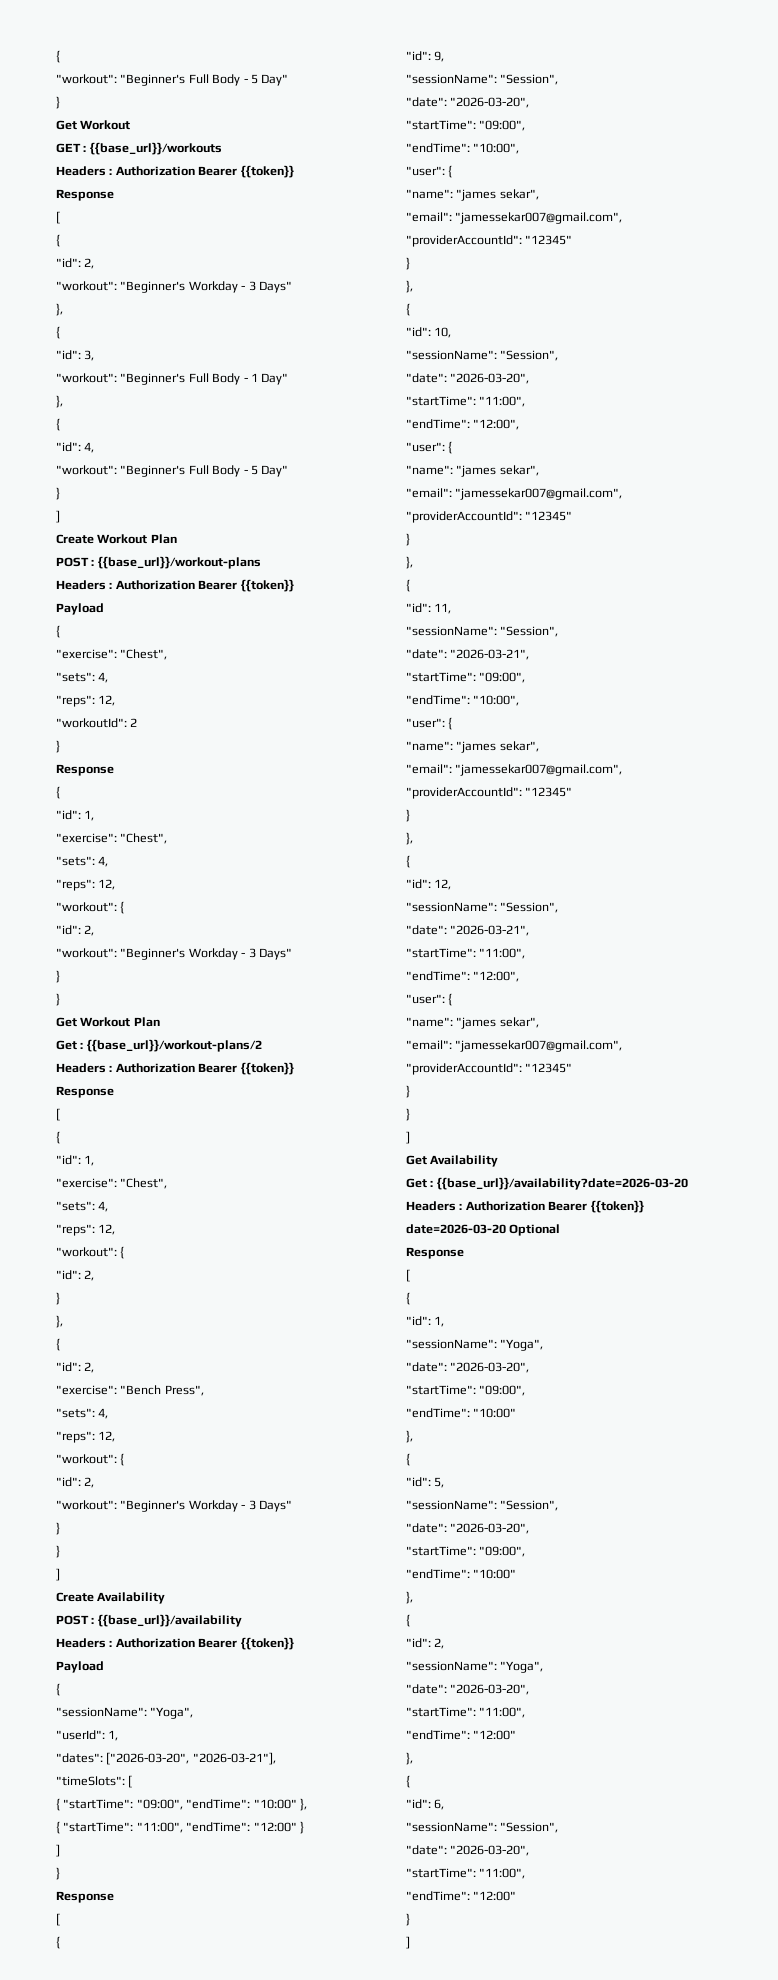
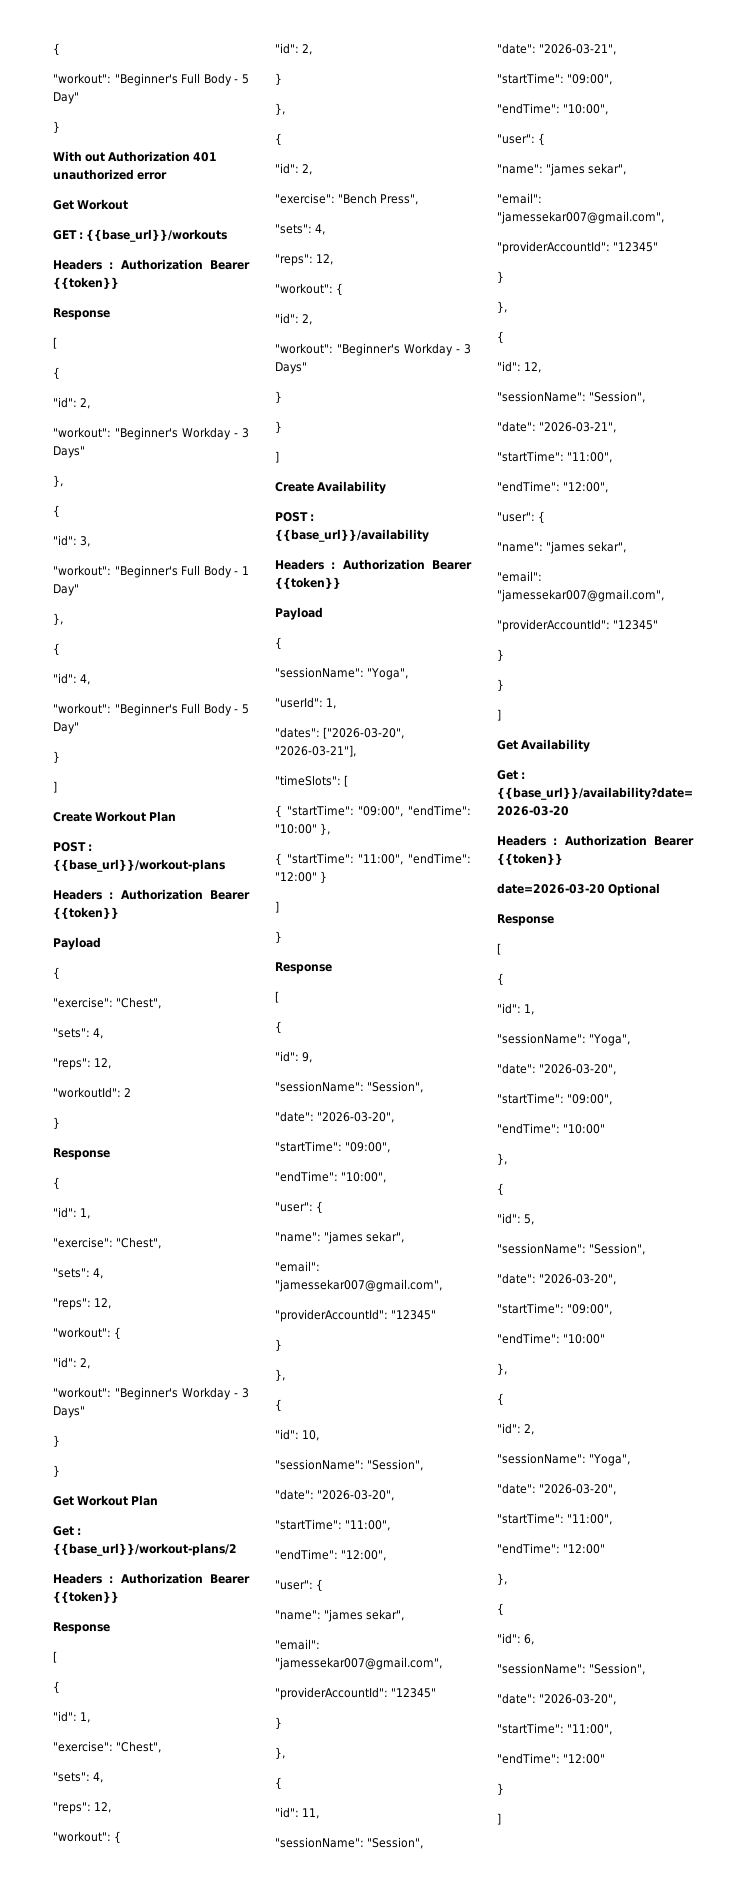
+ With out Authorization 401 unauthorized error

